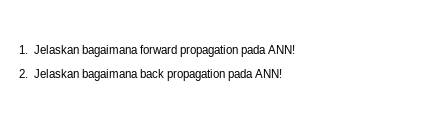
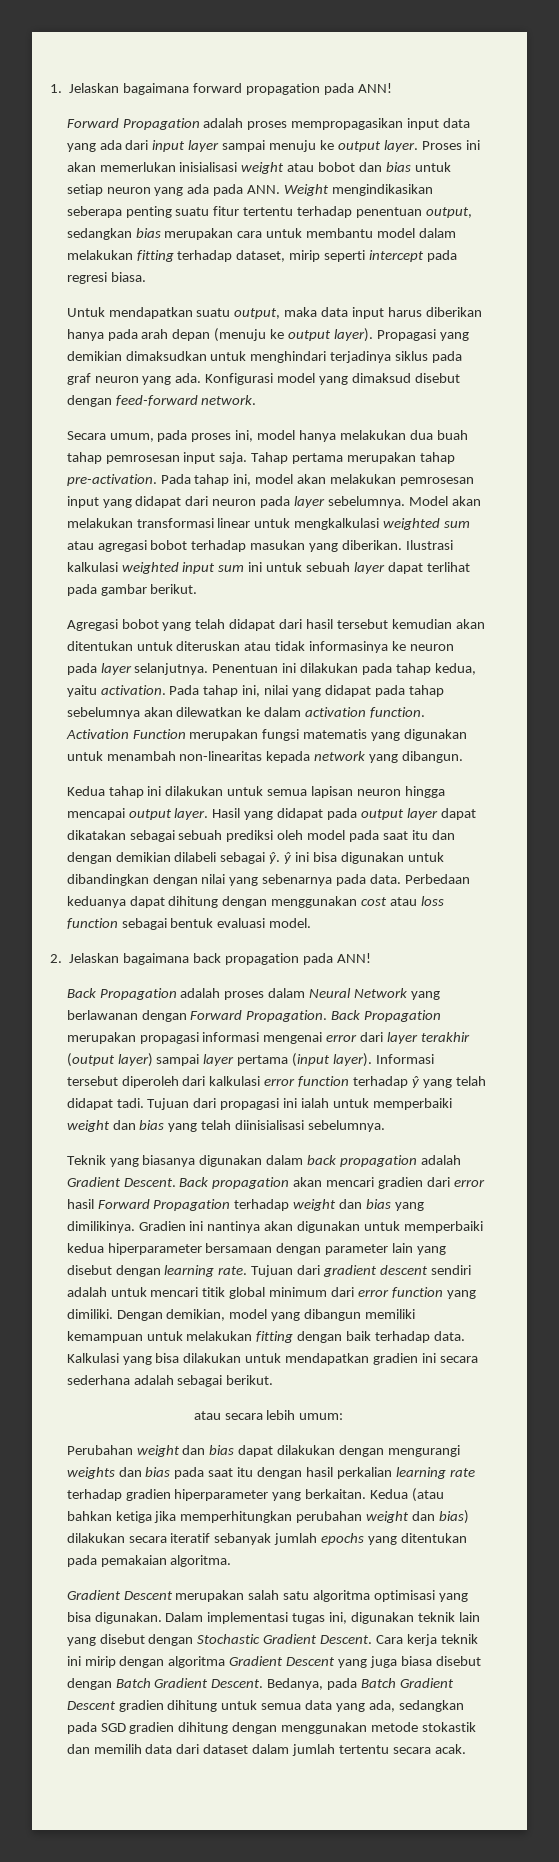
+ Forward Propagation adalah proses mempropagasikan input data yang ada dari input layer sampai menuju ke output layer. Proses ini akan memerlukan inisialisasi weight atau bobot dan bias untuk setiap neuron yang ada pada ANN. Weight mengindikasikan seberapa penting suatu fitur tertentu terhadap penentuan output, sedangkan bias merupakan cara untuk membantu model dalam melakukan fitting terhadap dataset, mirip seperti intercept pada regresi biasa.
+ Untuk mendapatkan suatu output, maka data input harus diberikan hanya pada arah depan (menuju ke output layer). Propagasi yang demikian dimaksudkan untuk menghindari terjadinya siklus pada graf neuron yang ada. Konfigurasi model yang dimaksud disebut dengan feed-forward network.
+ Secara umum, pada proses ini, model hanya melakukan dua buah tahap pemrosesan input saja. Tahap pertama merupakan tahap pre-activation. Pada tahap ini, model akan melakukan pemrosesan input yang didapat dari neuron pada layer sebelumnya. Model akan melakukan transformasi linear untuk mengkalkulasi weighted sum atau agregasi bobot terhadap masukan yang diberikan. Ilustrasi kalkulasi weighted input sum ini untuk sebuah layer dapat terlihat pada gambar berikut.
+ Agregasi bobot yang telah didapat dari hasil tersebut kemudian akan ditentukan untuk diteruskan atau tidak informasinya ke neuron pada layer selanjutnya. Penentuan ini dilakukan pada tahap kedua, yaitu activation. Pada tahap ini, nilai yang didapat pada tahap sebelumnya akan dilewatkan ke dalam activation function. Activation Function merupakan fungsi matematis yang digunakan untuk menambah non-linearitas kepada network yang dibangun.
+ Kedua tahap ini dilakukan untuk semua lapisan neuron hingga mencapai output layer. Hasil yang didapat pada output layer dapat dikatakan sebagai sebuah prediksi oleh model pada saat itu dan dengan demikian dilabeli sebagai ŷ. ŷ ini bisa digunakan untuk dibandingkan dengan nilai yang sebenarnya pada data. Perbedaan keduanya dapat dihitung dengan menggunakan cost atau loss function sebagai bentuk evaluasi model.
+ Back Propagation adalah proses dalam Neural Network yang berlawanan dengan Forward Propagation. Back Propagation merupakan propagasi informasi mengenai error dari layer terakhir (output layer) sampai layer pertama (input layer). Informasi tersebut diperoleh dari kalkulasi error function terhadap ŷ yang telah didapat tadi. Tujuan dari propagasi ini ialah untuk memperbaiki weight dan bias yang telah diinisialisasi sebelumnya.
+ Teknik yang biasanya digunakan dalam back propagation adalah Gradient Descent. Back propagation akan mencari gradien dari error hasil Forward Propagation terhadap weight dan bias yang dimilikinya. Gradien ini nantinya akan digunakan untuk memperbaiki kedua hiperparameter bersamaan dengan parameter lain yang disebut dengan learning rate. Tujuan dari gradient descent sendiri adalah untuk mencari titik global minimum dari error function yang dimiliki. Dengan demikian, model yang dibangun memiliki kemampuan untuk melakukan fitting dengan baik terhadap data. Kalkulasi yang bisa dilakukan untuk mendapatkan gradien ini secara sederhana adalah sebagai berikut.
+ atau secara lebih umum:
+ Perubahan weight dan bias dapat dilakukan dengan mengurangi weights dan bias pada saat itu dengan hasil perkalian learning rate terhadap gradien hiperparameter yang berkaitan. Kedua (atau bahkan ketiga jika memperhitungkan perubahan weight dan bias) dilakukan secara iteratif sebanyak jumlah epochs yang ditentukan pada pemakaian algoritma.
+ Gradient Descent merupakan salah satu algoritma optimisasi yang bisa digunakan. Dalam implementasi tugas ini, digunakan teknik lain yang disebut dengan Stochastic Gradient Descent. Cara kerja teknik ini mirip dengan algoritma Gradient Descent yang juga biasa disebut dengan Batch Gradient Descent. Bedanya, pada Batch Gradient Descent gradien dihitung untuk semua data yang ada, sedangkan pada SGD gradien dihitung dengan menggunakan metode stokastik dan memilih data dari dataset dalam jumlah tertentu secara acak.

